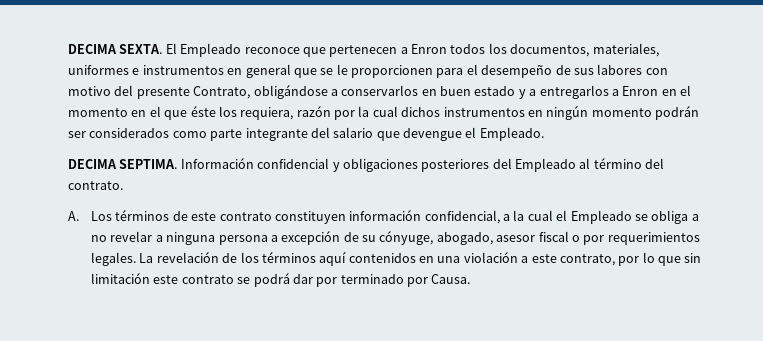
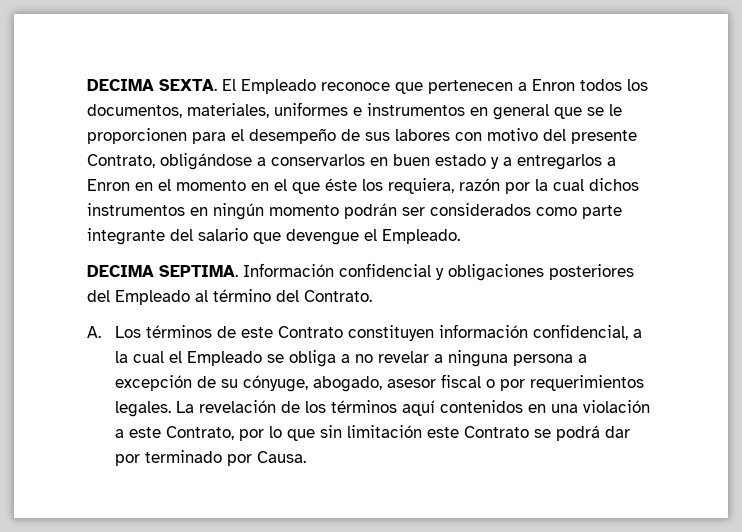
- Información confidencial y obligaciones posteriores del Empleado al término del contrato.
+ Información confidencial y obligaciones posteriores del Empleado al término del Contrato.
- A. Los términos de este contrato constituyen información confidencial, a la cual el Empleado se obliga a no revelar a ninguna persona a excepción de su cónyuge, abogado, asesor fiscal o por requerimientos legales.
+ A. Los términos de este Contrato constituyen información confidencial, a la cual el Empleado se obliga a no revelar a ninguna persona a excepción de su cónyuge, abogado, asesor fiscal o por requerimientos legales.
- La revelación de los términos aquí contenidos en una violación a este contrato, por lo que sin limitación este contrato se podrá dar por terminado por Causa.
+ La revelación de los términos aquí contenidos en una violación a este Contrato, por lo que sin limitación este Contrato se podrá dar por terminado por Causa.

